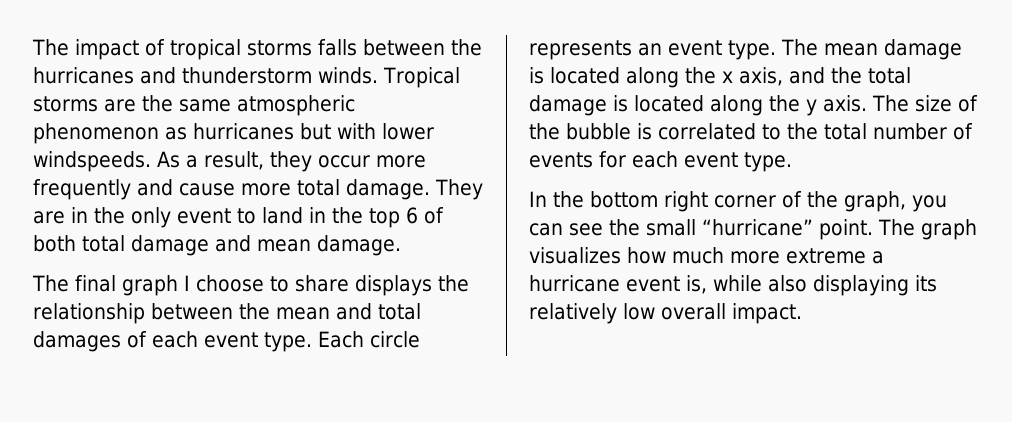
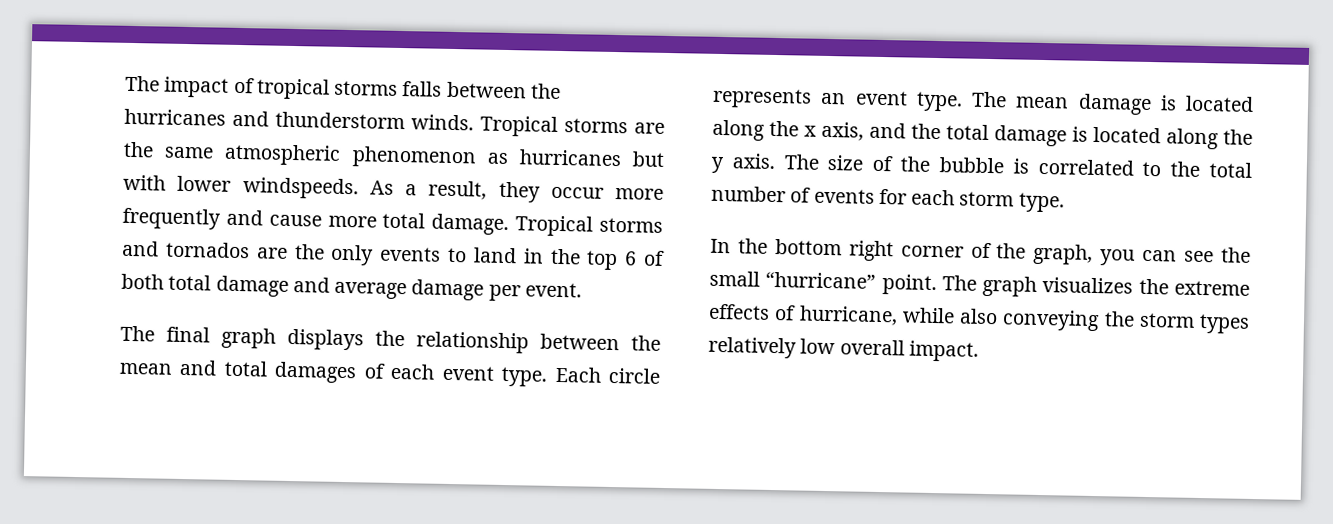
- They are in the only event to land in the top 6 of both total damage and mean damage.
+ Tropical storms and tornados are the only events to land in the top 6 of both total damage and average damage per event.
- The final graph I choose to share displays the relationship between the mean and total damages of each event type.
+ The final graph displays the relationship between the mean and total damages of each event type.
- The size of the bubble is correlated to the total number of events for each event type.
+ The size of the bubble is correlated to the total number of events for each storm type.
- The graph visualizes how much more extreme a hurricane event is, while also displaying its relatively low overall impact.
+ The graph visualizes the extreme effects of hurricane, while also conveying the storm types relatively low overall impact.

